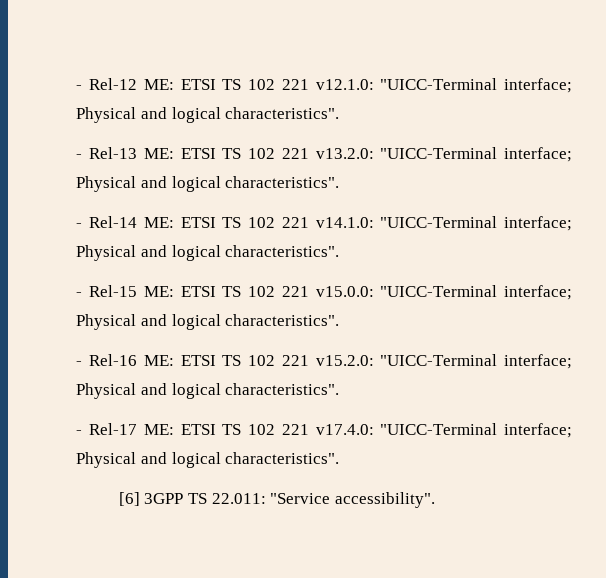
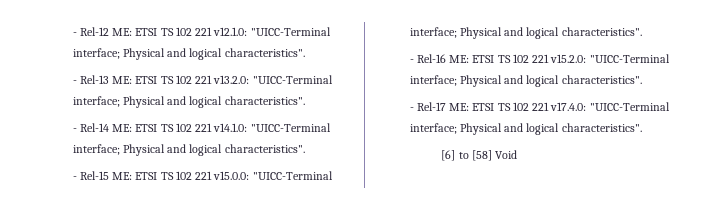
- [6] 3GPP TS 22.011: "Service accessibility".
+ [6] to [58] Void

